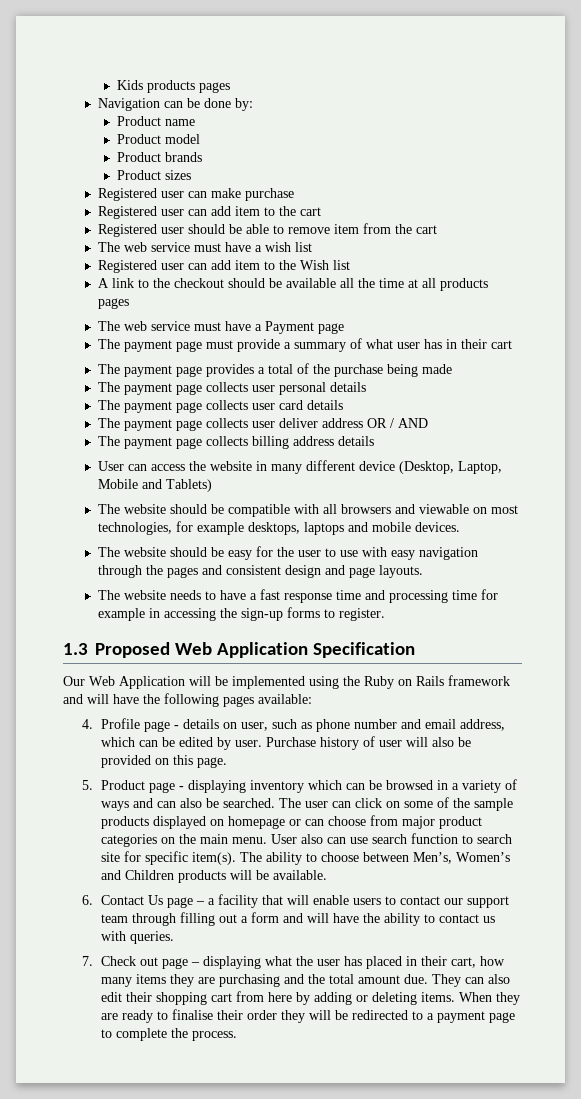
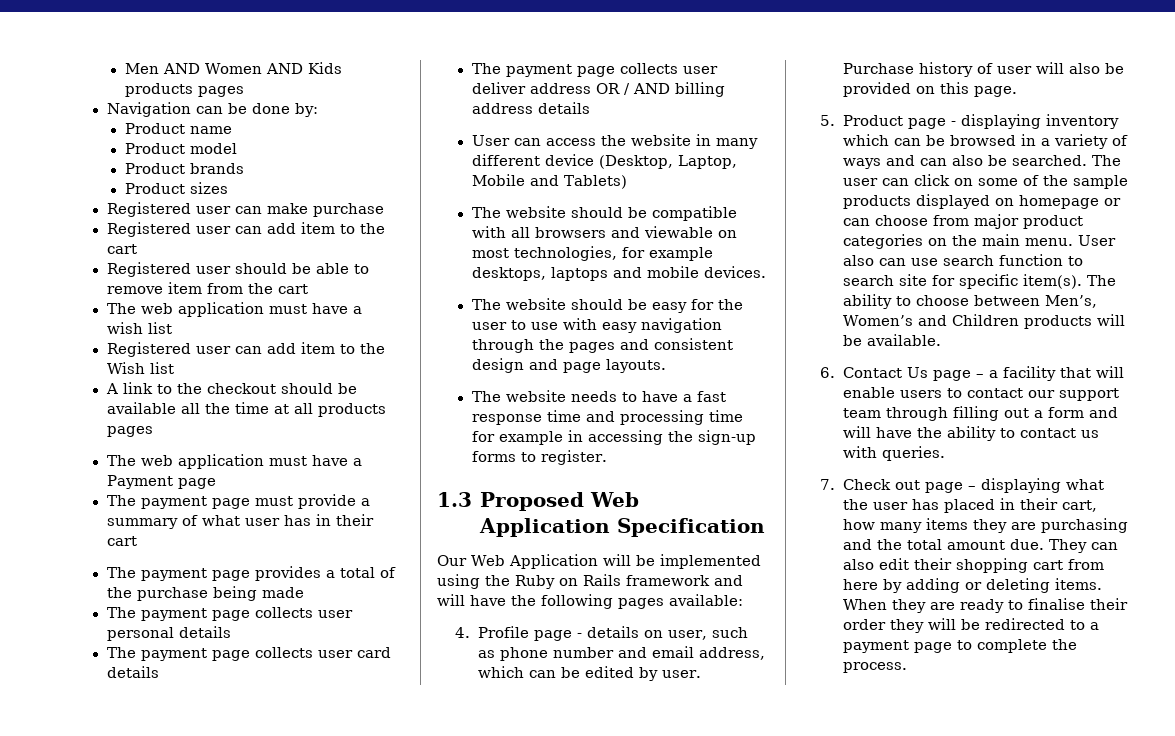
- Kids products pages
+ Men AND Women AND Kids products pages
- The web service must have a wish list
+ The web application must have a wish list
- The web service must have a Payment page
+ The web application must have a Payment page
- The payment page collects user deliver address OR / AND
- The payment page collects billing address details
+ The payment page collects user deliver address OR / AND billing address details

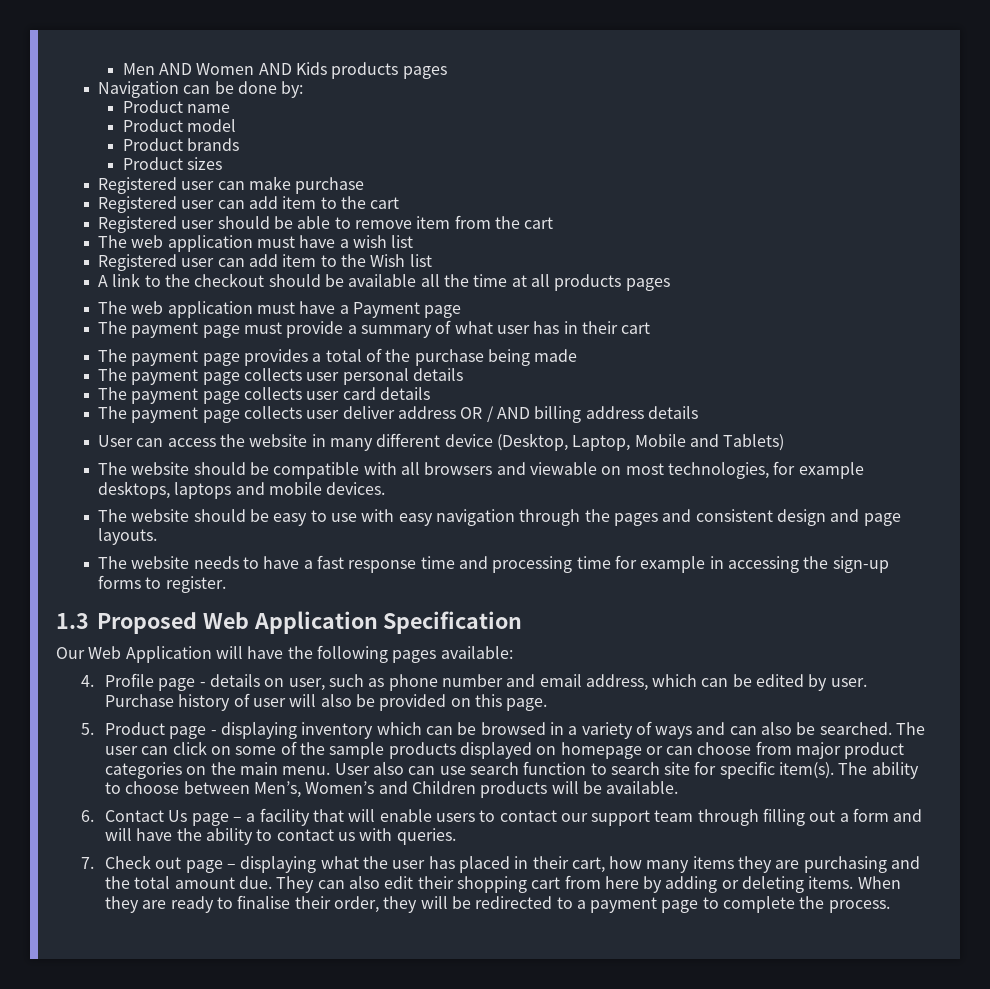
- The website should be easy for the user to use with easy navigation through the pages and consistent design and page layouts.
+ The website should be easy to use with easy navigation through the pages and consistent design and page layouts.
- Our Web Application will be implemented using the Ruby on Rails framework and will have the following pages available:
+ Our Web Application will have the following pages available:
- When they are ready to finalise their order they will be redirected to a payment page to complete the process.
+ When they are ready to finalise their order, they will be redirected to a payment page to complete the process.

